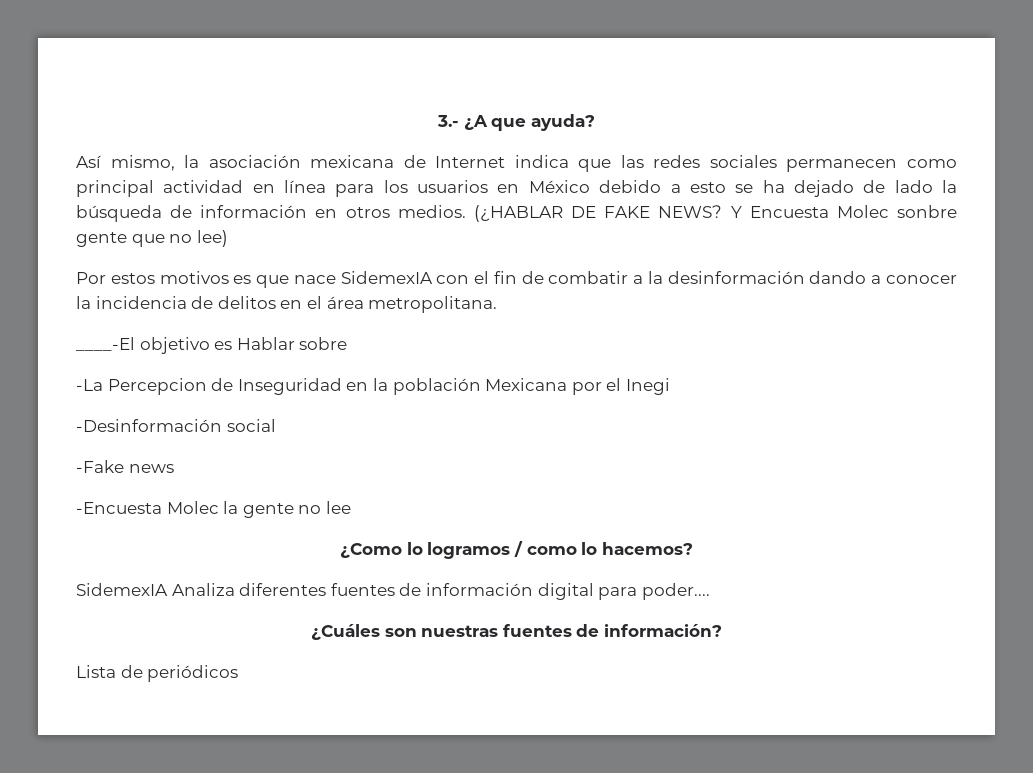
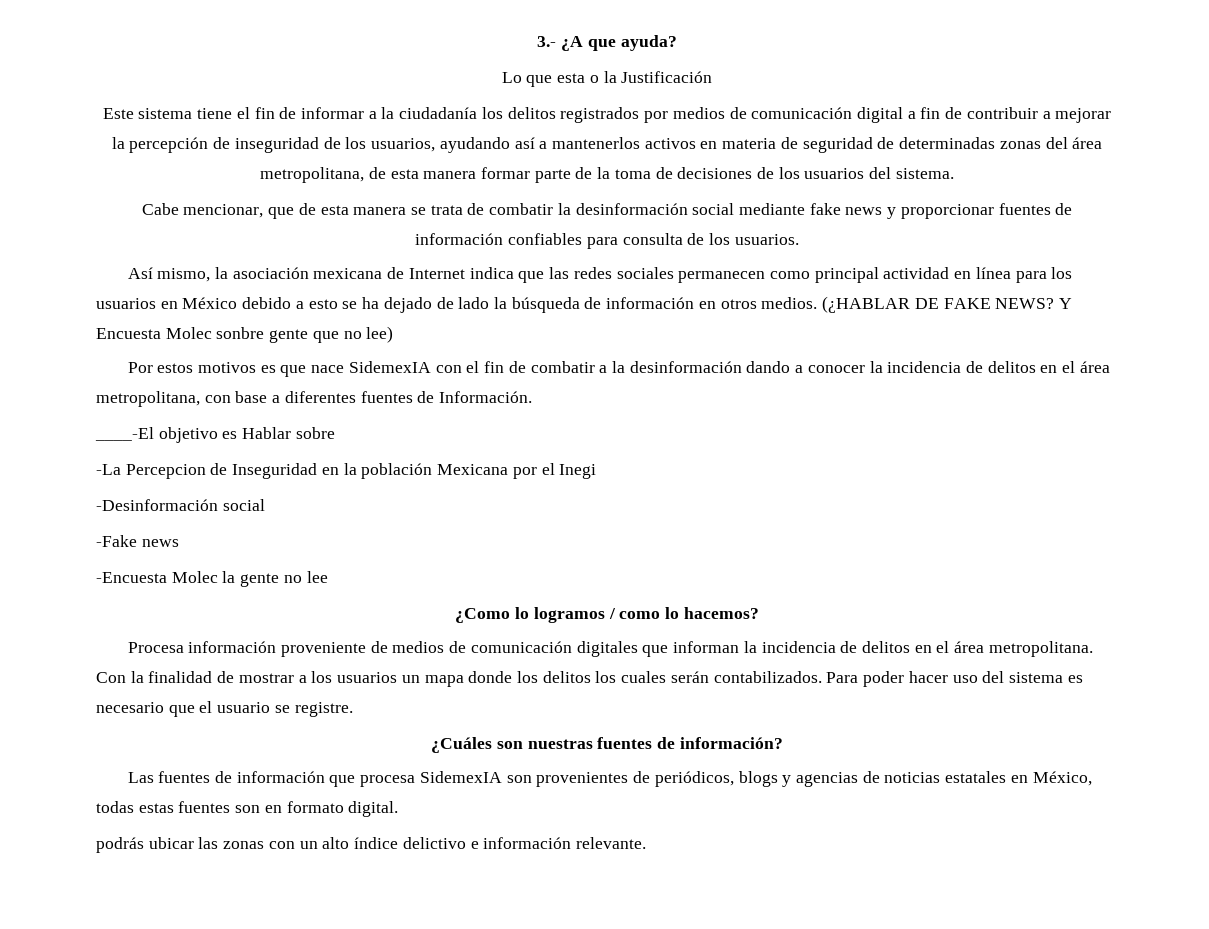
+ Lo que esta o la Justificación
+ Este sistema tiene el fin de informar a la ciudadanía los delitos registrados por medios de comunicación digital a fin de contribuir a mejorar la percepción de inseguridad de los usuarios, ayudando así a mantenerlos activos en materia de seguridad de determinadas zonas del área metropolitana, de esta manera formar parte de la toma de decisiones de los usuarios del sistema.
+ Cabe mencionar, que de esta manera se trata de combatir la desinformación social mediante fake news y proporcionar fuentes de información confiables para consulta de los usuarios.
- Por estos motivos es que nace SidemexIA con el fin de combatir a la desinformación dando a conocer la incidencia de delitos en el área metropolitana.
+ Por estos motivos es que nace SidemexIA con el fin de combatir a la desinformación dando a conocer la incidencia de delitos en el área metropolitana, con base a diferentes fuentes de Información.
- SidemexIA Analiza diferentes fuentes de información digital para poder....
+ Procesa información proveniente de medios de comunicación digitales que informan la incidencia de delitos en el área metropolitana. Con la finalidad de mostrar a los usuarios un mapa donde los delitos los cuales serán contabilizados. Para poder hacer uso del sistema es necesario que el usuario se registre.
- Lista de periódicos
+ Las fuentes de información que procesa SidemexIA son provenientes de periódicos, blogs y agencias de noticias estatales en México, todas estas fuentes son en formato digital.
+ podrás ubicar las zonas con un alto índice delictivo e información relevante.

